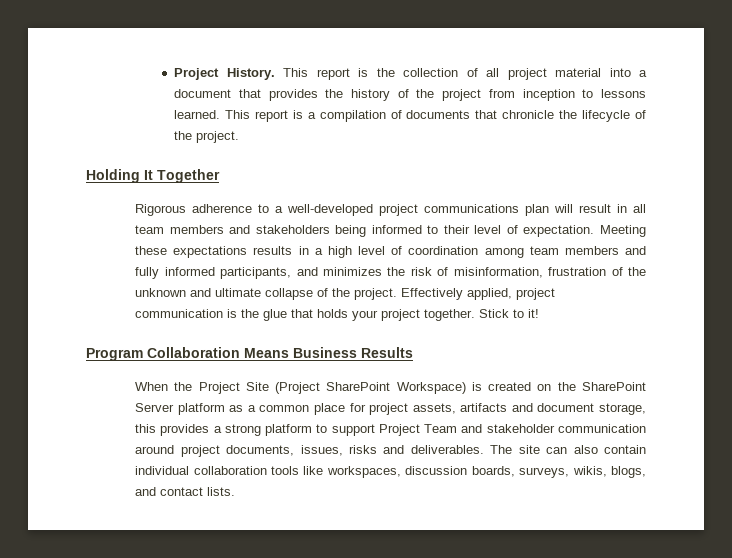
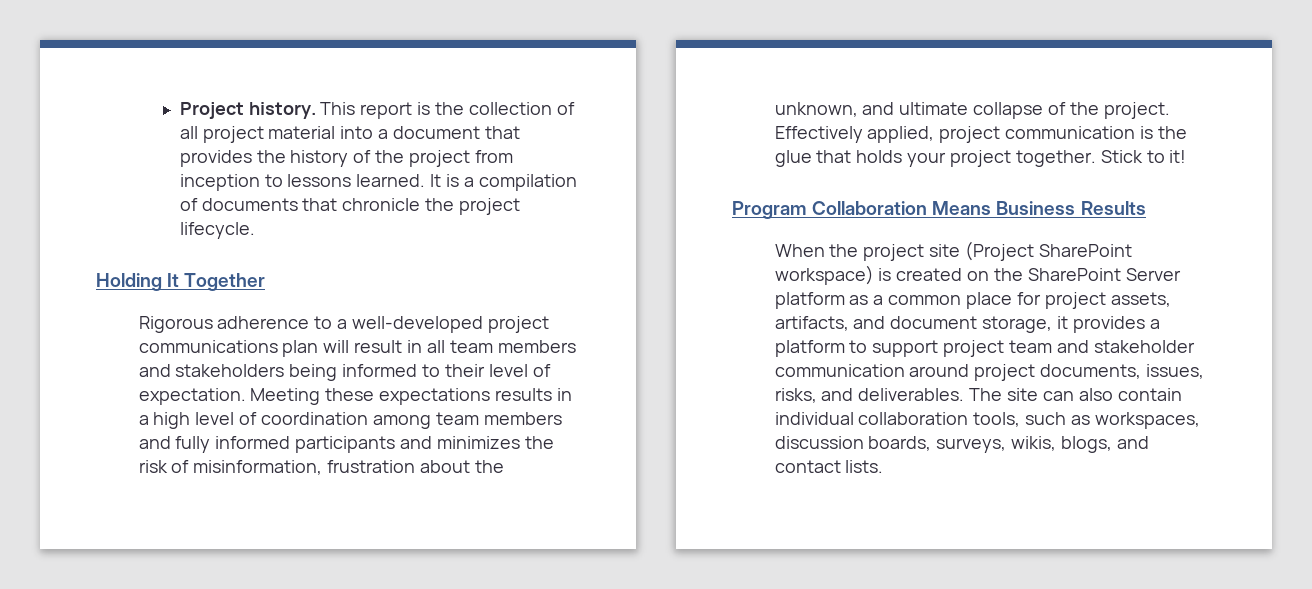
- Project History.
+ Project history.
- This report is a compilation of documents that chronicle the lifecycle of the project.
+ It is a compilation of documents that chronicle the project lifecycle.
- Meeting these expectations results in a high level of coordination among team members and fully informed participants, and minimizes the risk of misinformation, frustration of the unknown and ultimate collapse of the project.
+ Meeting these expectations results in a high level of coordination among team members and fully informed participants and minimizes the risk of misinformation, frustration about the unknown, and ultimate collapse of the project.
- When the Project Site (Project SharePoint Workspace) is created on the SharePoint Server platform as a common place for project assets, artifacts and document storage, this provides a strong platform to support Project Team and stakeholder communication around project documents, issues, risks and deliverables.
+ When the project site (Project SharePoint workspace) is created on the SharePoint Server platform as a common place for project assets, artifacts, and document storage, it provides a platform to support project team and stakeholder communication around project documents, issues, risks, and deliverables.
- The site can also contain individual collaboration tools like workspaces, discussion boards, surveys, wikis, blogs, and contact lists.
+ The site can also contain individual collaboration tools, such as workspaces, discussion boards, surveys, wikis, blogs, and contact lists.

